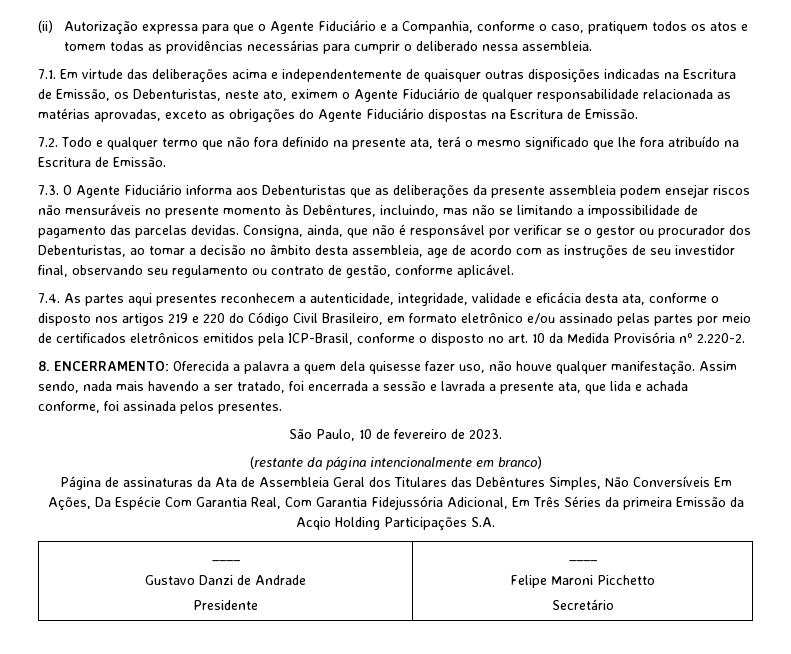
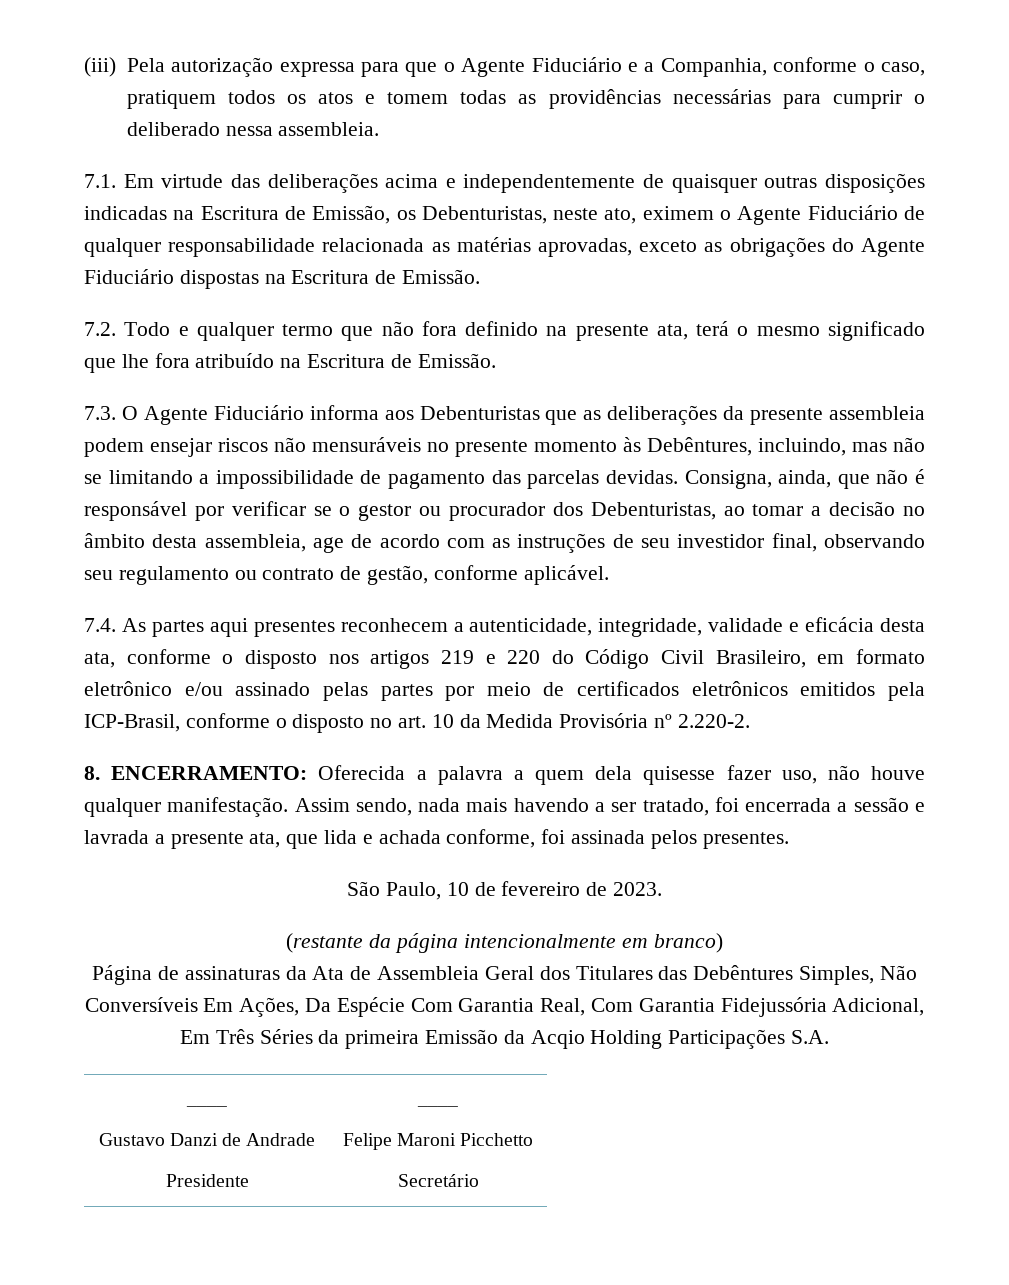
- (ii) Autorização expressa para que o Agente Fiduciário e a Companhia, conforme o caso, pratiquem todos os atos e tomem todas as providências necessárias para cumprir o deliberado nessa assembleia.
+ (iii) Pela autorização expressa para que o Agente Fiduciário e a Companhia, conforme o caso, pratiquem todos os atos e tomem todas as providências necessárias para cumprir o deliberado nessa assembleia.

